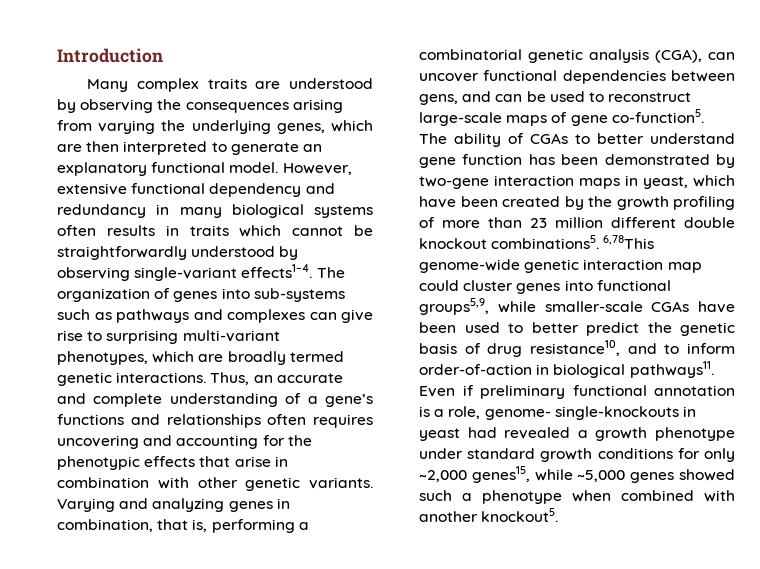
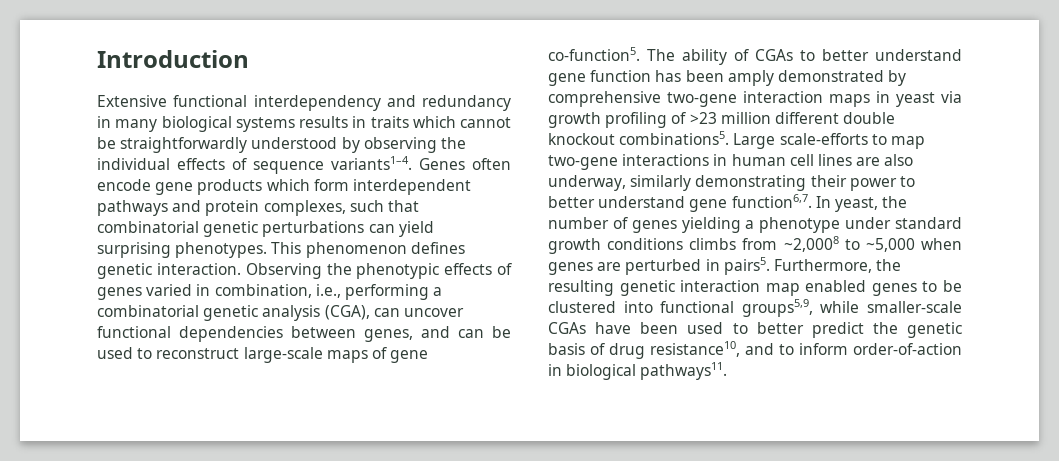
- Many complex traits are understood by observing the consequences arising from varying the underlying genes, which are then interpreted to generate an explanatory functional model. However, extensive functional dependency and redundancy in many biological systems often results in traits which cannot be straightforwardly understood by observing single-variant effects1–4. The organization of genes into sub-systems such as pathways and complexes can give rise to surprising multi-variant phenotypes, which are broadly termed genetic interactions. Thus, an accurate and complete understanding of a gene’s functions and relationships often requires uncovering and accounting for the phenotypic effects that arise in combination with other genetic variants. Varying and analyzing genes in combination, that is, performing a combinatorial genetic analysis (CGA), can uncover functional dependencies between gens, and can be used to reconstruct large-scale maps of gene co-function5.
+ Extensive functional interdependency and redundancy in many biological systems results in traits which cannot be straightforwardly understood by observing the individual effects of sequence variants1–4. Genes often encode gene products which form interdependent pathways and protein complexes, such that combinatorial genetic perturbations can yield surprising phenotypes. This phenomenon defines genetic interaction. Observing the phenotypic effects of genes varied in combination, i.e., performing a combinatorial genetic analysis (CGA), can uncover functional dependencies between genes, and can be used to reconstruct large-scale maps of gene co-function5.
- The ability of CGAs to better understand gene function has been demonstrated by two-gene interaction maps in yeast, which have been created by the growth profiling of more than 23 million different double knockout combinations5.
+ The ability of CGAs to better understand gene function has been amply demonstrated by comprehensive two-gene interaction maps in yeast via growth profiling of >23 million different double knockout combinations5.
- 6,78This genome-wide genetic interaction map could cluster genes into functional groups5,9, while smaller-scale CGAs have been used to better predict the genetic basis of drug resistance10, and to inform order-of-action in biological pathways11. Even if preliminary functional annotation is a role, genome- single-knockouts in yeast had revealed a growth phenotype under standard growth conditions for only ~2,000 genes15, while ~5,000 genes showed such a phenotype when combined with another knockout5.
+ Large scale-efforts to map two-gene interactions in human cell lines are also underway, similarly demonstrating their power to better understand gene function6,7. In yeast, the number of genes yielding a phenotype under standard growth conditions climbs from ~2,0008 to ~5,000 when genes are perturbed in pairs5. Furthermore, the resulting genetic interaction map enabled genes to be clustered into functional groups5,9, while smaller-scale CGAs have been used to better predict the genetic basis of drug resistance10, and to inform order-of-action in biological pathways11.

